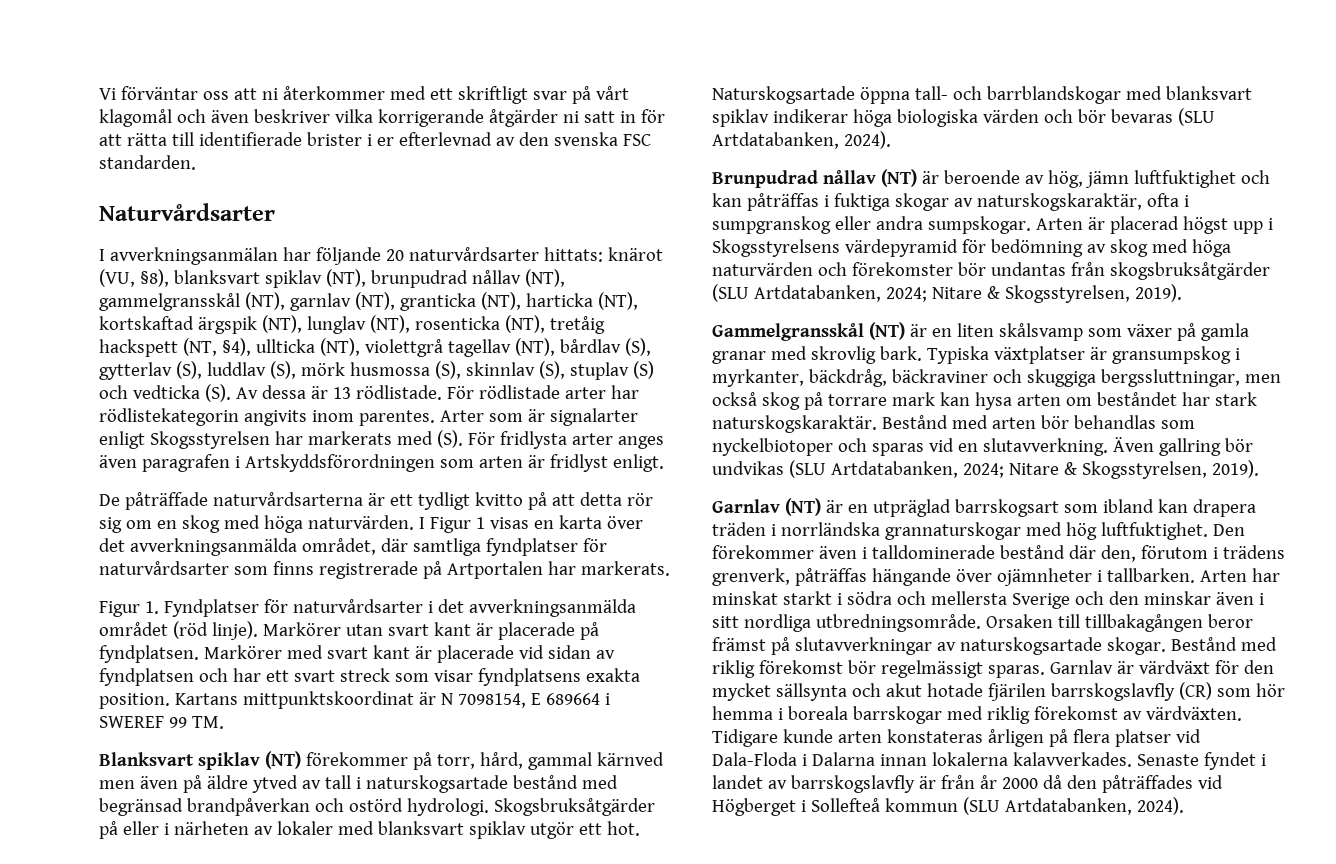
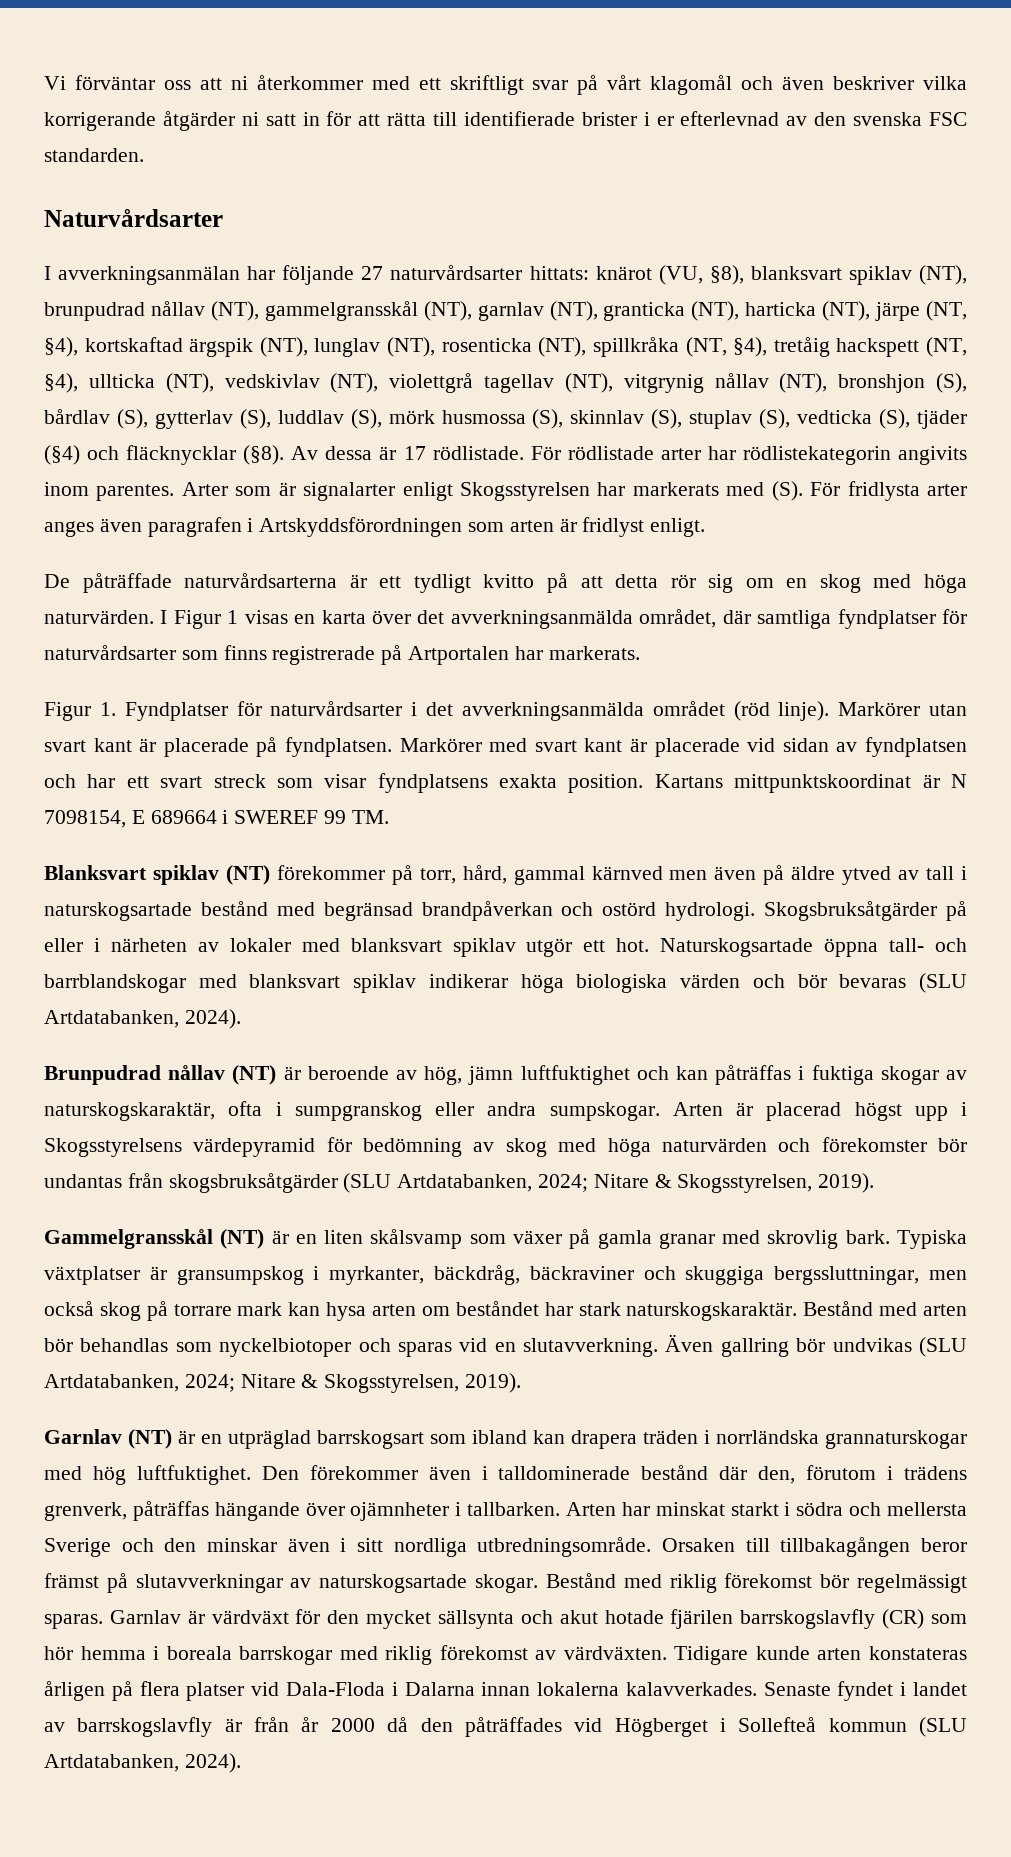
- I avverkningsanmälan har följande 20 naturvårdsarter hittats: knärot (VU, §8), blanksvart spiklav (NT), brunpudrad nållav (NT), gammelgransskål (NT), garnlav (NT), granticka (NT), harticka (NT), kortskaftad ärgspik (NT), lunglav (NT), rosenticka (NT), tretåig hackspett (NT, §4), ullticka (NT), violettgrå tagellav (NT), bårdlav (S), gytterlav (S), luddlav (S), mörk husmossa (S), skinnlav (S), stuplav (S) och vedticka (S). Av dessa är 13 rödlistade.
+ I avverkningsanmälan har följande 27 naturvårdsarter hittats: knärot (VU, §8), blanksvart spiklav (NT), brunpudrad nållav (NT), gammelgransskål (NT), garnlav (NT), granticka (NT), harticka (NT), järpe (NT, §4), kortskaftad ärgspik (NT), lunglav (NT), rosenticka (NT), spillkråka (NT, §4), tretåig hackspett (NT, §4), ullticka (NT), vedskivlav (NT), violettgrå tagellav (NT), vitgrynig nållav (NT), bronshjon (S), bårdlav (S), gytterlav (S), luddlav (S), mörk husmossa (S), skinnlav (S), stuplav (S), vedticka (S), tjäder (§4) och fläcknycklar (§8). Av dessa är 17 rödlistade.

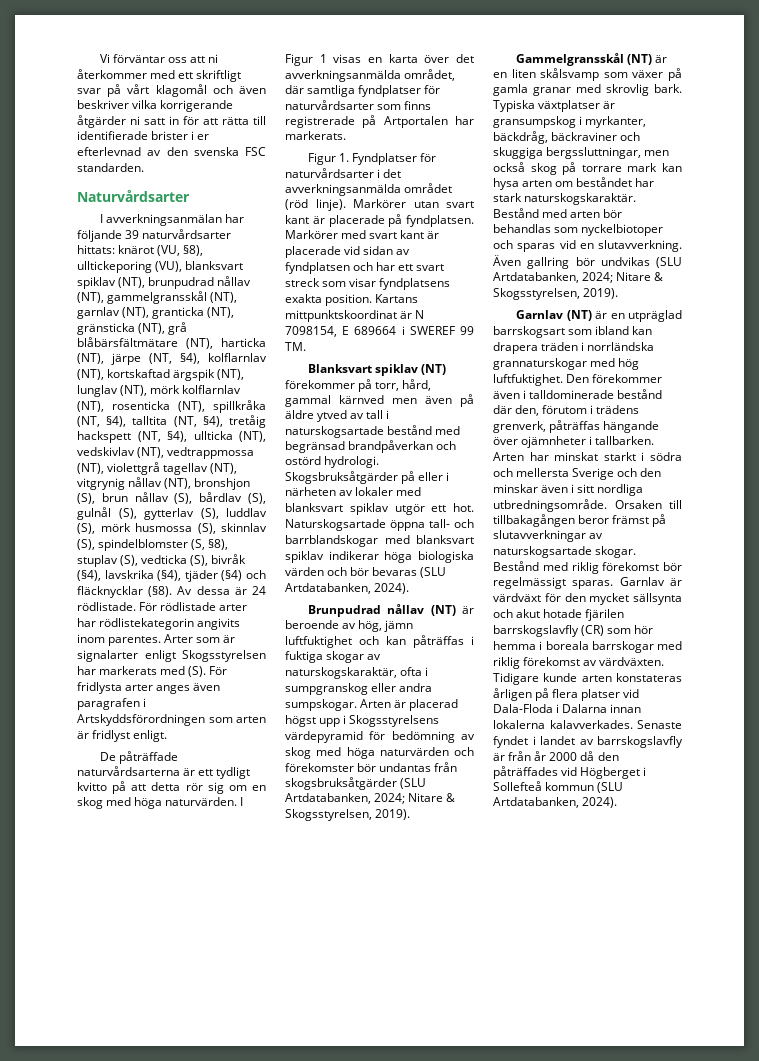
- I avverkningsanmälan har följande 27 naturvårdsarter hittats:
+ I avverkningsanmälan har följande 39 naturvårdsarter hittats:
- knärot (VU, §8), blanksvart spiklav (NT), brunpudrad nållav (NT), gammelgransskål (NT), garnlav (NT), granticka (NT), harticka (NT), järpe (NT, §4), kortskaftad ärgspik (NT), lunglav (NT), rosenticka (NT), spillkråka (NT, §4), tretåig hackspett (NT, §4), ullticka (NT), vedskivlav (NT), violettgrå tagellav (NT), vitgrynig nållav (NT), bronshjon (S), bårdlav (S), gytterlav (S), luddlav (S), mörk husmossa (S), skinnlav (S), stuplav (S), vedticka (S), tjäder (§4) och fläcknycklar (§8).
+ knärot (VU, §8), ulltickeporing (VU), blanksvart spiklav (NT), brunpudrad nållav (NT), gammelgransskål (NT), garnlav (NT), granticka (NT), gränsticka (NT), grå blåbärsfältmätare (NT), harticka (NT), järpe (NT, §4), kolflarnlav (NT), kortskaftad ärgspik (NT), lunglav (NT), mörk kolflarnlav (NT), rosenticka (NT), spillkråka (NT, §4), talltita (NT, §4), tretåig hackspett (NT, §4), ullticka (NT), vedskivlav (NT), vedtrappmossa (NT), violettgrå tagellav (NT), vitgrynig nållav (NT), bronshjon (S), brun nållav (S), bårdlav (S), gulnål (S), gytterlav (S), luddlav (S), mörk husmossa (S), skinnlav (S), spindelblomster (S, §8), stuplav (S), vedticka (S), bivråk (§4), lavskrika (§4), tjäder (§4) och fläcknycklar (§8).
- Av dessa är 17 rödlistade.
+ Av dessa är 24 rödlistade.

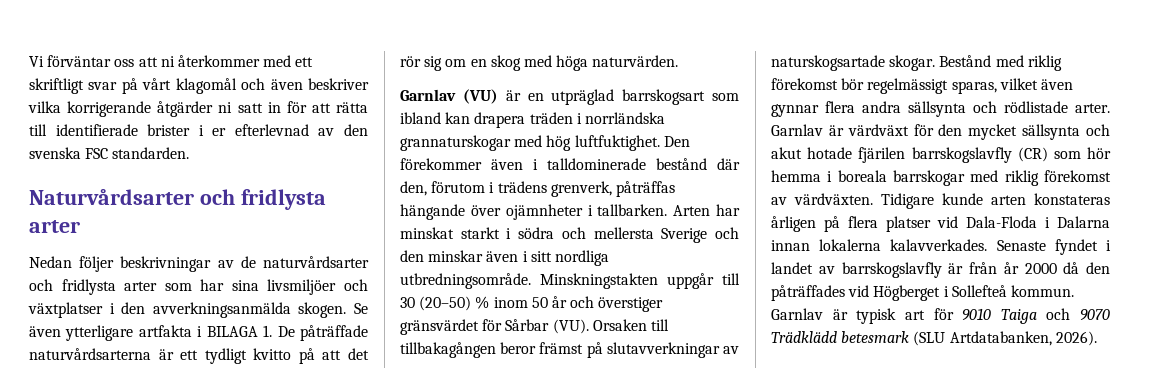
- Naturvårdsarter
- I avverkningsanmälan har följande 39 naturvårdsarter hittats: knärot (VU, §8), ulltickeporing (VU), blanksvart spiklav (NT), brunpudrad nållav (NT), gammelgransskål (NT), garnlav (NT), granticka (NT), gränsticka (NT), grå blåbärsfältmätare (NT), harticka (NT), järpe (NT, §4), kolflarnlav (NT), kortskaftad ärgspik (NT), lunglav (NT), mörk kolflarnlav (NT), rosenticka (NT), spillkråka (NT, §4), talltita (NT, §4), tretåig hackspett (NT, §4), ullticka (NT), vedskivlav (NT), vedtrappmossa (NT), violettgrå tagellav (NT), vitgrynig nållav (NT), bronshjon (S), brun nållav (S), bårdlav (S), gulnål (S), gytterlav (S), luddlav (S), mörk husmossa (S), skinnlav (S), spindelblomster (S, §8), stuplav (S), vedticka (S), bivråk (§4), lavskrika (§4), tjäder (§4) och fläcknycklar (§8). Av dessa är 24 rödlistade. För rödlistade arter har rödlistekategorin angivits inom parentes. Arter som är signalarter enligt Skogsstyrelsen har markerats med (S). För fridlysta arter anges även paragrafen i Artskyddsförordningen som arten är fridlyst enligt.
- De påträffade naturvårdsarterna är ett tydligt kvitto på att detta rör sig om en skog med höga naturvärden. I Figur 1 visas en karta över det avverkningsanmälda området, där samtliga fyndplatser för naturvårdsarter som finns registrerade på Artportalen har markerats.
- Figur 1. Fyndplatser för naturvårdsarter i det avverkningsanmälda området (röd linje). Markörer utan svart kant är placerade på fyndplatsen. Markörer med svart kant är placerade vid sidan av fyndplatsen och har ett svart streck som visar fyndplatsens exakta position. Kartans mittpunktskoordinat är N 7098154, E 689664 i SWEREF 99 TM.
- Blanksvart spiklav (NT) förekommer på torr, hård, gammal kärnved men även på äldre ytved av tall i naturskogsartade bestånd med begränsad brandpåverkan och ostörd hydrologi. Skogsbruksåtgärder på eller i närheten av lokaler med blanksvart spiklav utgör ett hot. Naturskogsartade öppna tall- och barrblandskogar med blanksvart spiklav indikerar höga biologiska värden och bör bevaras (SLU Artdatabanken, 2024).
- Brunpudrad nållav (NT) är beroende av hög, jämn luftfuktighet och kan påträffas i fuktiga skogar av naturskogskaraktär, ofta i sumpgranskog eller andra sumpskogar. Arten är placerad högst upp i Skogsstyrelsens värdepyramid för bedömning av skog med höga naturvärden och förekomster bör undantas från skogsbruksåtgärder (SLU Artdatabanken, 2024; Nitare & Skogsstyrelsen, 2019).
- Gammelgransskål (NT) är en liten skålsvamp som växer på gamla granar med skrovlig bark. Typiska växtplatser är gransumpskog i myrkanter, bäckdråg, bäckraviner och skuggiga bergssluttningar, men också skog på torrare mark kan hysa arten om beståndet har stark naturskogskaraktär. Bestånd med arten bör behandlas som nyckelbiotoper och sparas vid en slutavverkning. Även gallring bör undvikas (SLU Artdatabanken, 2024; Nitare & Skogsstyrelsen, 2019).
- Garnlav (NT) är en utpräglad barrskogsart som ibland kan drapera träden i norrländska grannaturskogar med hög luftfuktighet.
+ Naturvårdsarter och fridlysta arter
+ Nedan följer beskrivningar av de naturvårdsarter och fridlysta arter som har sina livsmiljöer och växtplatser i den avverkningsanmälda skogen. Se även ytterligare artfakta i BILAGA 1. De påträffade naturvårdsarterna är ett tydligt kvitto på att det rör sig om en skog med höga naturvärden.
+ Garnlav (VU) är en utpräglad barrskogsart som ibland kan drapera träden i norrländska grannaturskogar med hög luftfuktighet.
- Orsaken till tillbakagången beror främst på slutavverkningar av naturskogsartade skogar.
+ Minskningstakten uppgår till 30 (20–50) % inom 50 år och överstiger gränsvärdet för Sårbar (VU). Orsaken till tillbakagången beror främst på slutavverkningar av naturskogsartade skogar.
- Bestånd med riklig förekomst bör regelmässigt sparas.
+ Bestånd med riklig förekomst bör regelmässigt sparas, vilket även gynnar flera andra sällsynta och rödlistade arter.
- Senaste fyndet i landet av barrskogslavfly är från år 2000 då den påträffades vid Högberget i Sollefteå kommun (SLU Artdatabanken, 2024).
+ Senaste fyndet i landet av barrskogslavfly är från år 2000 då den påträffades vid Högberget i Sollefteå kommun. Garnlav är typisk art för 9010 Taiga och 9070 Trädklädd betesmark (SLU Artdatabanken, 2026).

